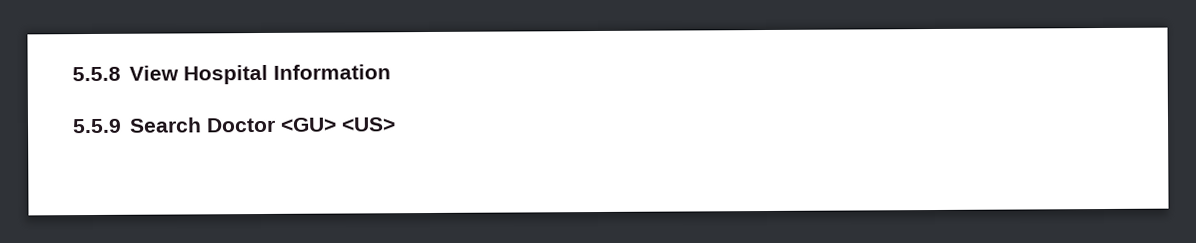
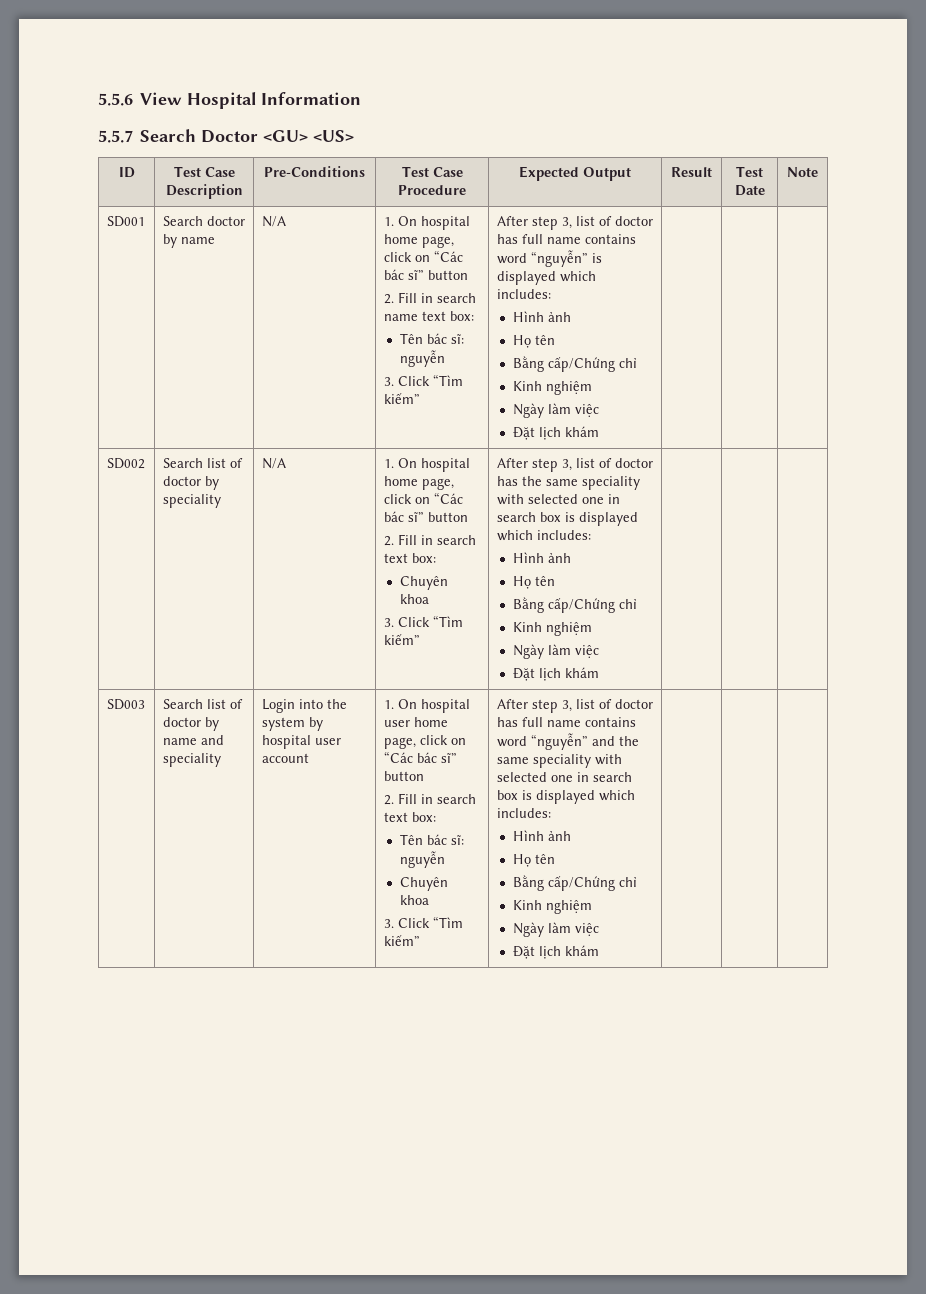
- 5.5.8 View Hospital Information
+ 5.5.6 View Hospital Information
- 5.5.9 Search Doctor <GU> <US>
+ 5.5.7 Search Doctor <GU> <US>
+ ID | Test Case Description | Pre-Conditions | Test Case Procedure | Expected Output | Result | Test Date | Note
+ SD001 | Search doctor by name | N/A | 1. On hospital home page, click on “Các bác sĩ” button
+ 2. Fill in search name text box:
+ Tên bác sĩ: nguyễn
+ 3. Click “Tìm kiếm” | After step 3, list of doctor has full name contains word “nguyễn” is displayed which includes:
+ Hình ảnh
+ Họ tên
+ Bằng cấp/Chứng chỉ
+ Kinh nghiệm
+ Ngày làm việc
+ Đặt lịch khám | | |
+ SD002 | Search list of doctor by speciality | N/A | 1. On hospital home page, click on “Các bác sĩ” button
+ 2. Fill in search text box:
+ Chuyên khoa
+ 3. Click “Tìm kiếm” | After step 3, list of doctor has the same speciality with selected one in search box is displayed which includes:
+ Hình ảnh
+ Họ tên
+ Bằng cấp/Chứng chỉ
+ Kinh nghiệm
+ Ngày làm việc
+ Đặt lịch khám | | |
+ SD003 | Search list of doctor by name and speciality | Login into the system by hospital user account | 1. On hospital user home page, click on “Các bác sĩ” button
+ 2. Fill in search text box:
+ Tên bác sĩ: nguyễn
+ Chuyên khoa
+ 3. Click “Tìm kiếm” | After step 3, list of doctor has full name contains word “nguyễn” and the same speciality with selected one in search box is displayed which includes:
+ Hình ảnh
+ Họ tên
+ Bằng cấp/Chứng chỉ
+ Kinh nghiệm
+ Ngày làm việc
+ Đặt lịch khám

